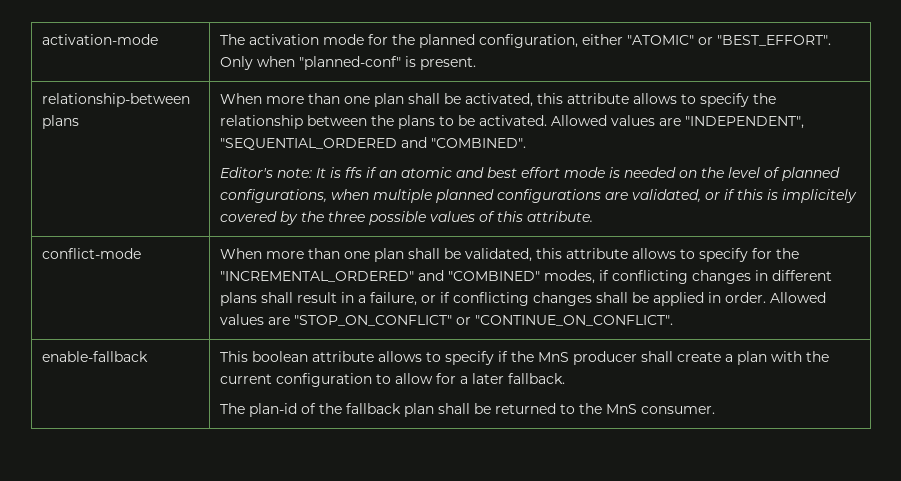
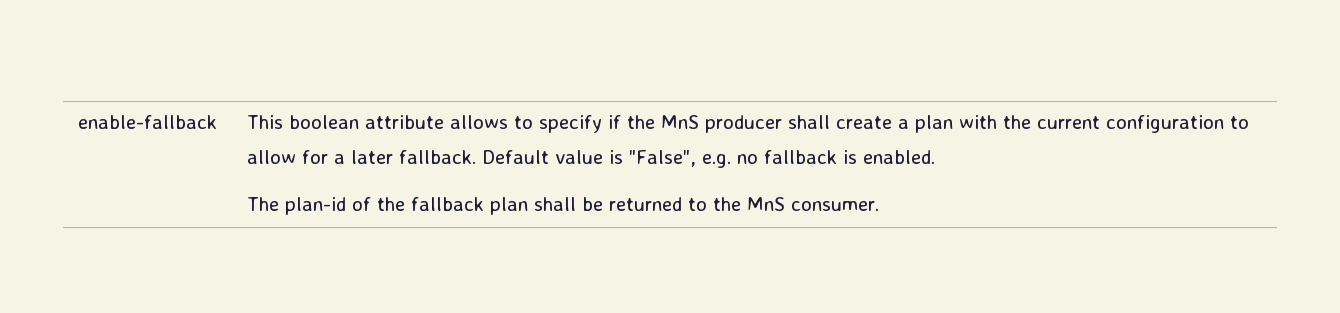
- activation-mode | The activation mode for the planned configuration, either "ATOMIC" or "BEST_EFFORT". Only when "planned-conf" is present.
- relationship-between plans | When more than one plan shall be activated, this attribute allows to specify the relationship between the plans to be activated. Allowed values are "INDEPENDENT", "SEQUENTIAL_ORDERED and "COMBINED".
- Editor's note: It is ffs if an atomic and best effort mode is needed on the level of planned configurations, when multiple planned configurations are validated, or if this is implicitely covered by the three possible values of this attribute.
- conflict-mode | When more than one plan shall be validated, this attribute allows to specify for the "INCREMENTAL_ORDERED" and "COMBINED" modes, if conflicting changes in different plans shall result in a failure, or if conflicting changes shall be applied in order. Allowed values are "STOP_ON_CONFLICT" or "CONTINUE_ON_CONFLICT".
- enable-fallback | This boolean attribute allows to specify if the MnS producer shall create a plan with the current configuration to allow for a later fallback.
+ enable-fallback | This boolean attribute allows to specify if the MnS producer shall create a plan with the current configuration to allow for a later fallback. Default value is "False", e.g. no fallback is enabled.

